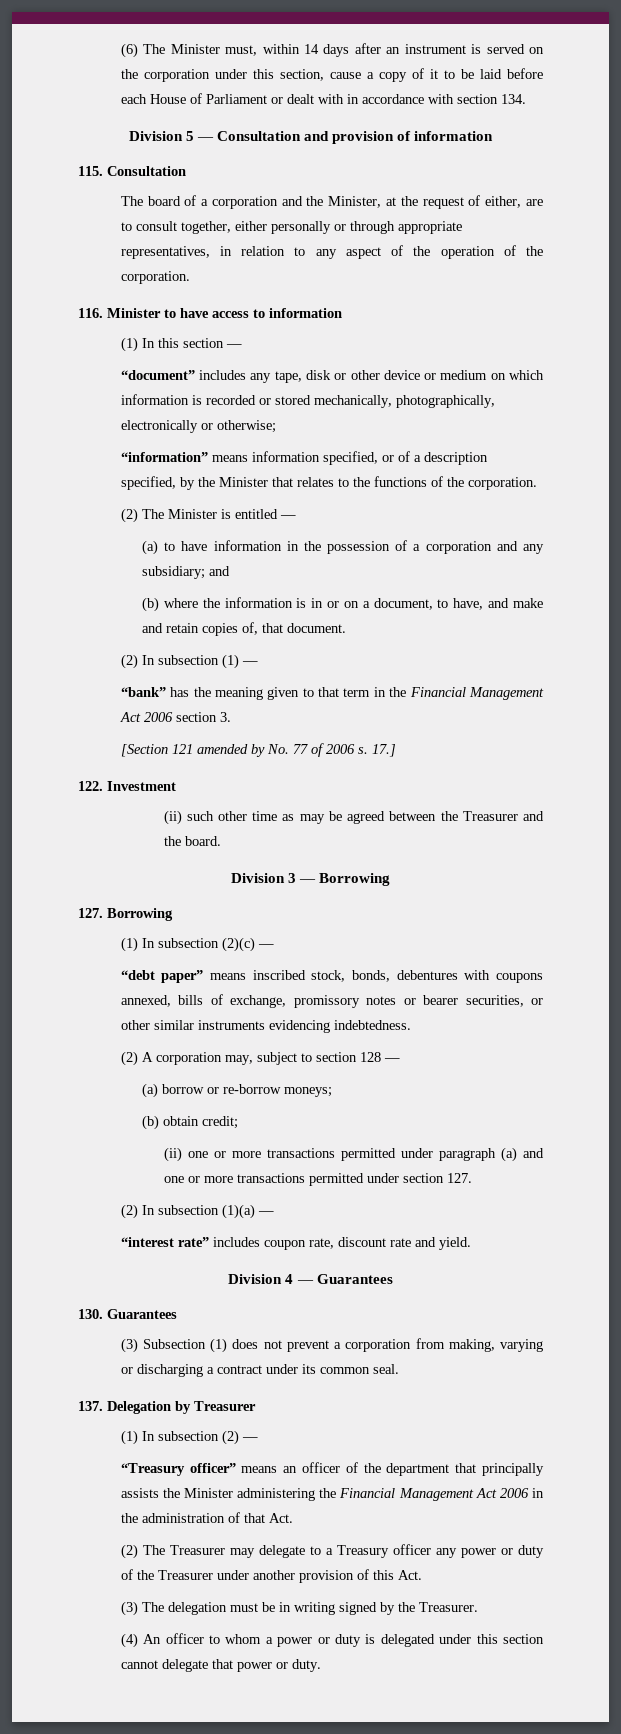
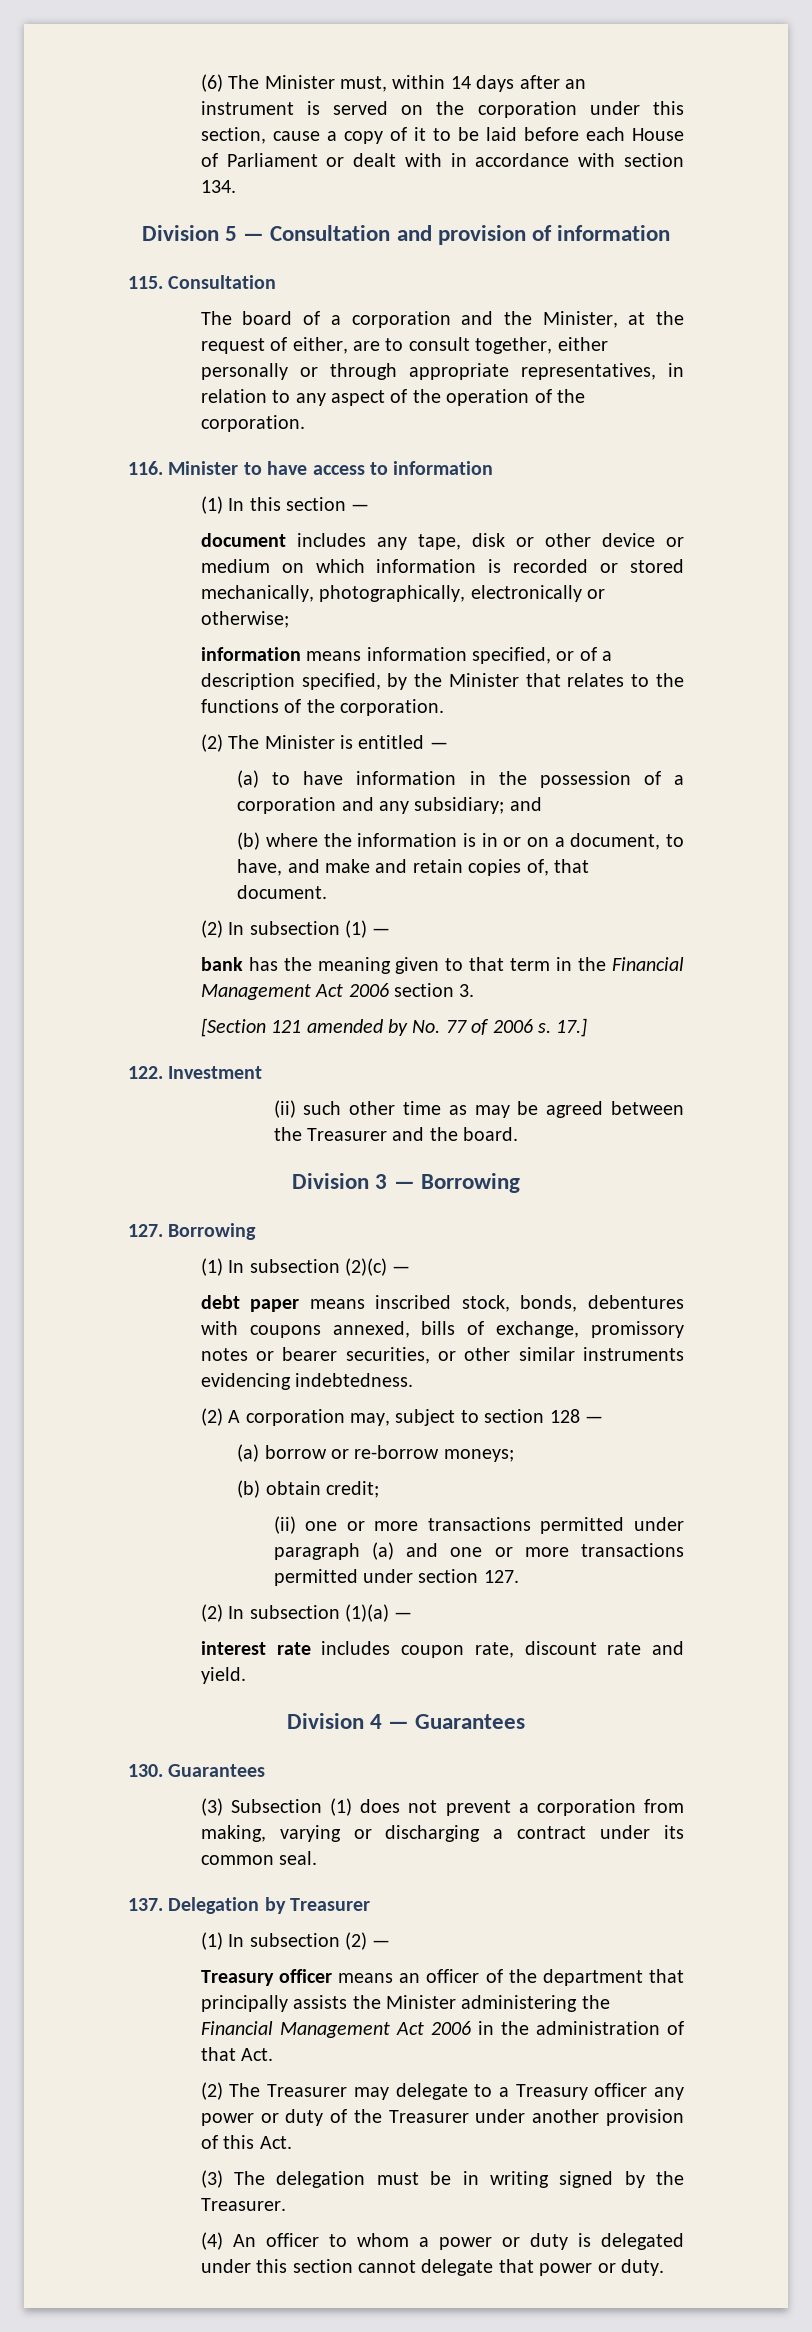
- “document” includes any tape, disk or other device or medium on which information is recorded or stored mechanically, photographically, electronically or otherwise;
+ document includes any tape, disk or other device or medium on which information is recorded or stored mechanically, photographically, electronically or otherwise;
- “information” means information specified, or of a description specified, by the Minister that relates to the functions of the corporation.
+ information means information specified, or of a description specified, by the Minister that relates to the functions of the corporation.
- “bank” has the meaning given to that term in the Financial Management Act 2006 section 3.
+ bank has the meaning given to that term in the Financial Management Act 2006 section 3.
- “debt paper” means inscribed stock, bonds, debentures with coupons annexed, bills of exchange, promissory notes or bearer securities, or other similar instruments evidencing indebtedness.
+ debt paper means inscribed stock, bonds, debentures with coupons annexed, bills of exchange, promissory notes or bearer securities, or other similar instruments evidencing indebtedness.
- “interest rate” includes coupon rate, discount rate and yield.
+ interest rate includes coupon rate, discount rate and yield.
- “Treasury officer” means an officer of the department that principally assists the Minister administering the Financial Management Act 2006 in the administration of that Act.
+ Treasury officer means an officer of the department that principally assists the Minister administering the Financial Management Act 2006 in the administration of that Act.

